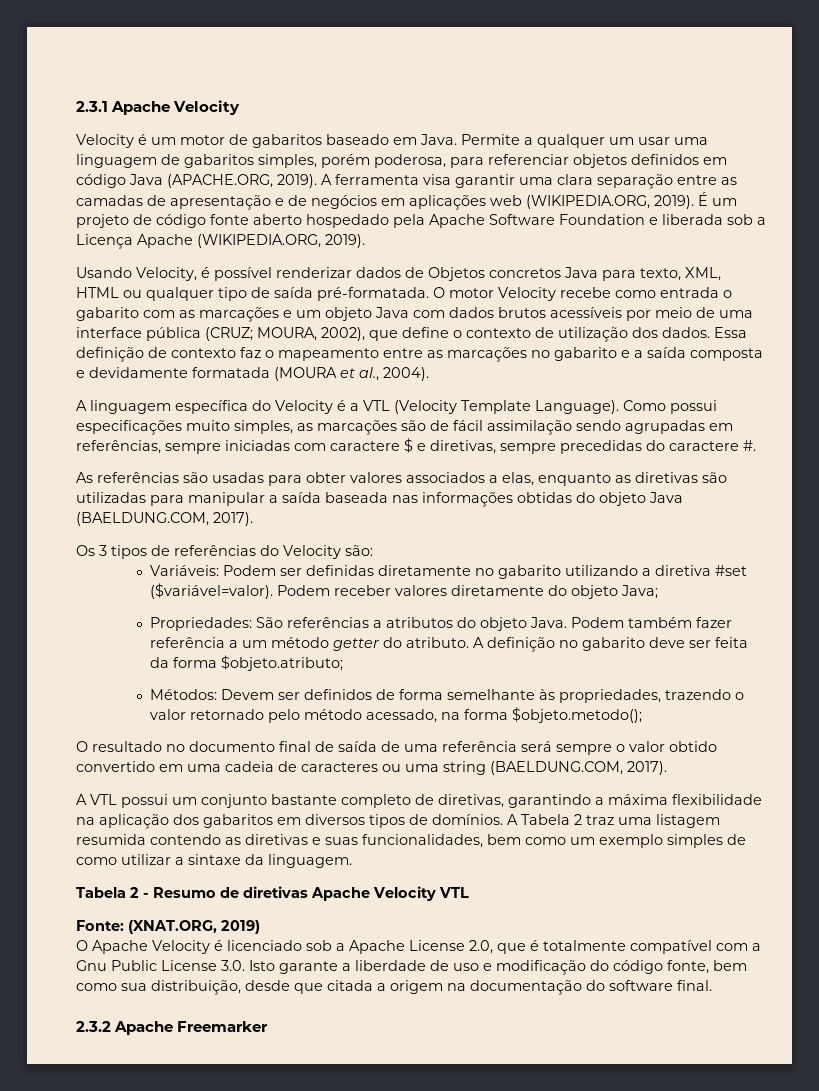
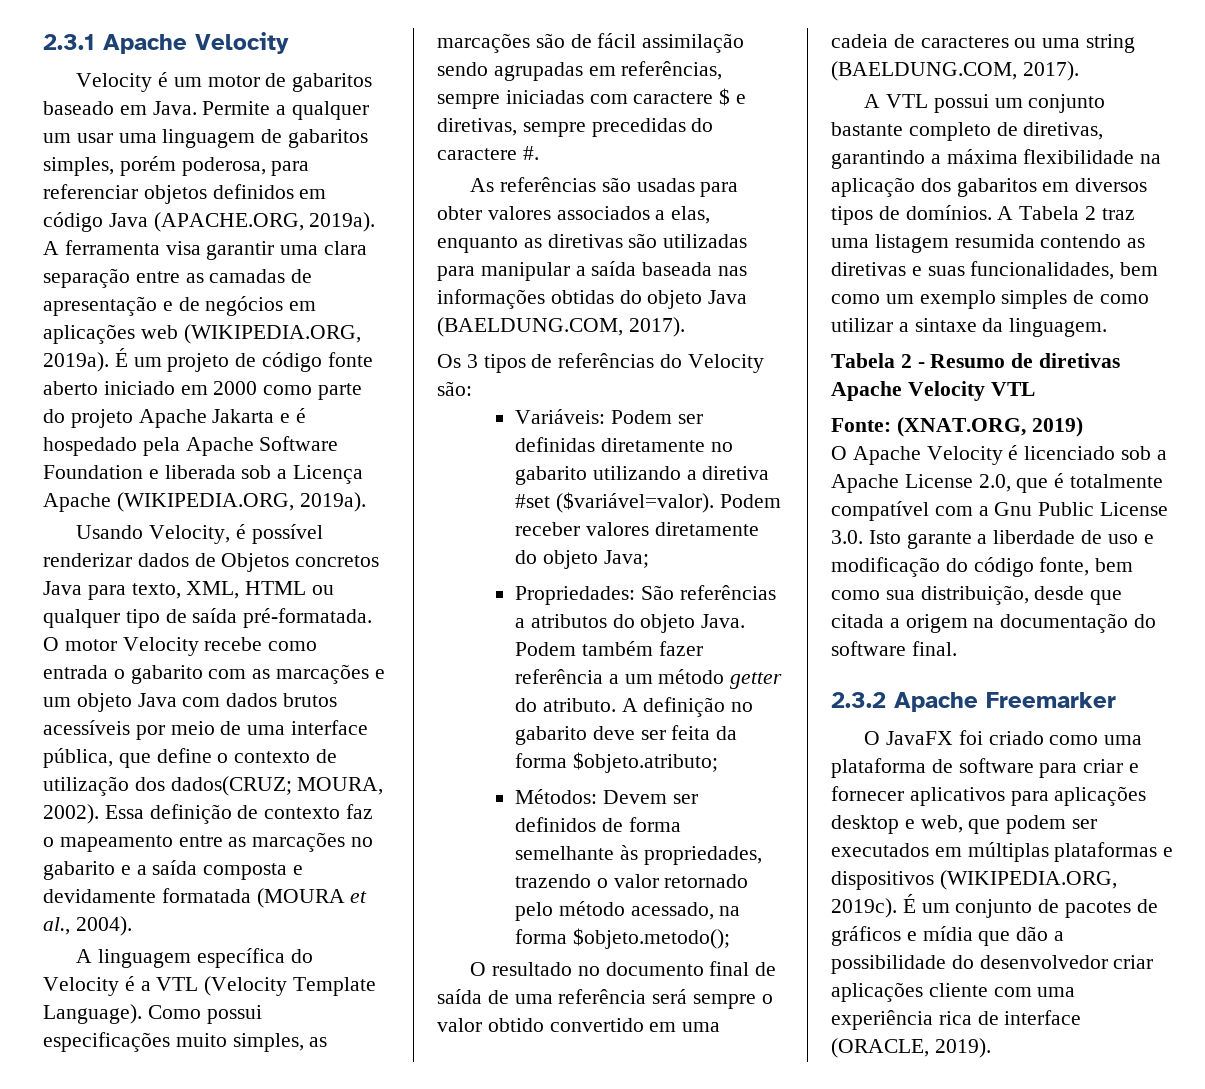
- Permite a qualquer um usar uma linguagem de gabaritos simples, porém poderosa, para referenciar objetos definidos em código Java (APACHE.ORG, 2019).
+ Permite a qualquer um usar uma linguagem de gabaritos simples, porém poderosa, para referenciar objetos definidos em código Java (APACHE.ORG, 2019a).
- A ferramenta visa garantir uma clara separação entre as camadas de apresentação e de negócios em aplicações web (WIKIPEDIA.ORG, 2019).
+ A ferramenta visa garantir uma clara separação entre as camadas de apresentação e de negócios em aplicações web (WIKIPEDIA.ORG, 2019a).
- É um projeto de código fonte aberto hospedado pela Apache Software Foundation e liberada sob a Licença Apache (WIKIPEDIA.ORG, 2019).
+ É um projeto de código fonte aberto iniciado em 2000 como parte do projeto Apache Jakarta e é hospedado pela Apache Software Foundation e liberada sob a Licença Apache (WIKIPEDIA.ORG, 2019a).
- O motor Velocity recebe como entrada o gabarito com as marcações e um objeto Java com dados brutos acessíveis por meio de uma interface pública (CRUZ; MOURA, 2002), que define o contexto de utilização dos dados.
+ O motor Velocity recebe como entrada o gabarito com as marcações e um objeto Java com dados brutos acessíveis por meio de uma interface pública, que define o contexto de utilização dos dados(CRUZ; MOURA, 2002).
+ O JavaFX foi criado como uma plataforma de software para criar e fornecer aplicativos para aplicações desktop e web, que podem ser executados em múltiplas plataformas e dispositivos (WIKIPEDIA.ORG, 2019c). É um conjunto de pacotes de gráficos e mídia que dão a possibilidade do desenvolvedor criar aplicações cliente com uma experiência rica de interface (ORACLE, 2019).

